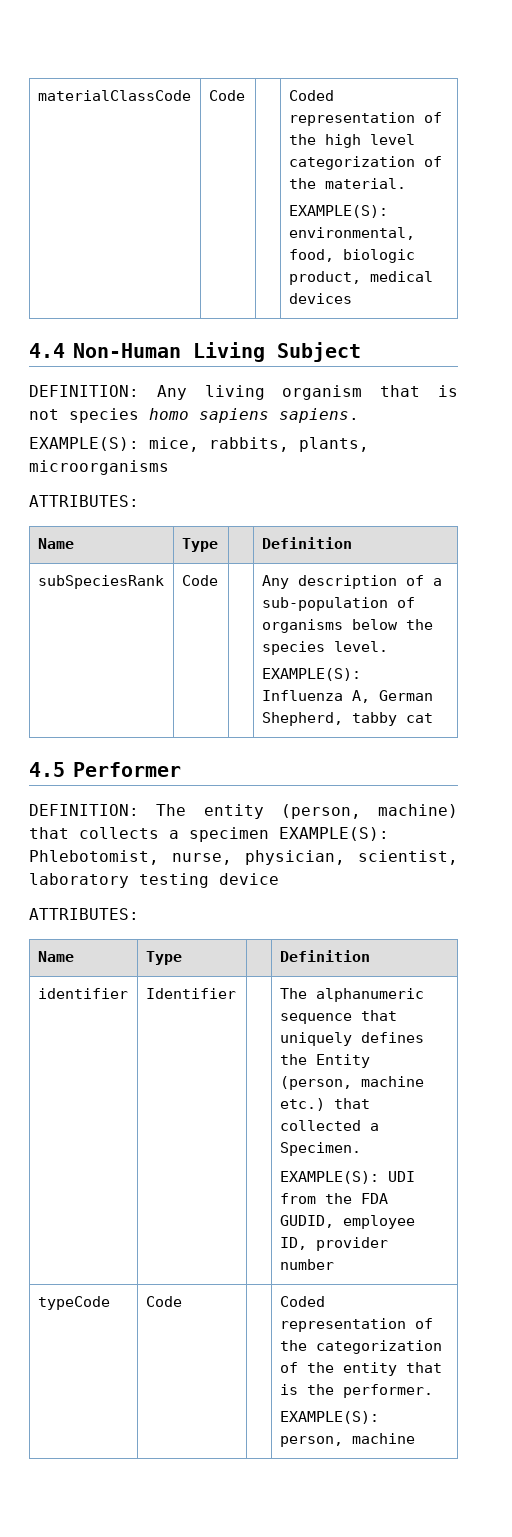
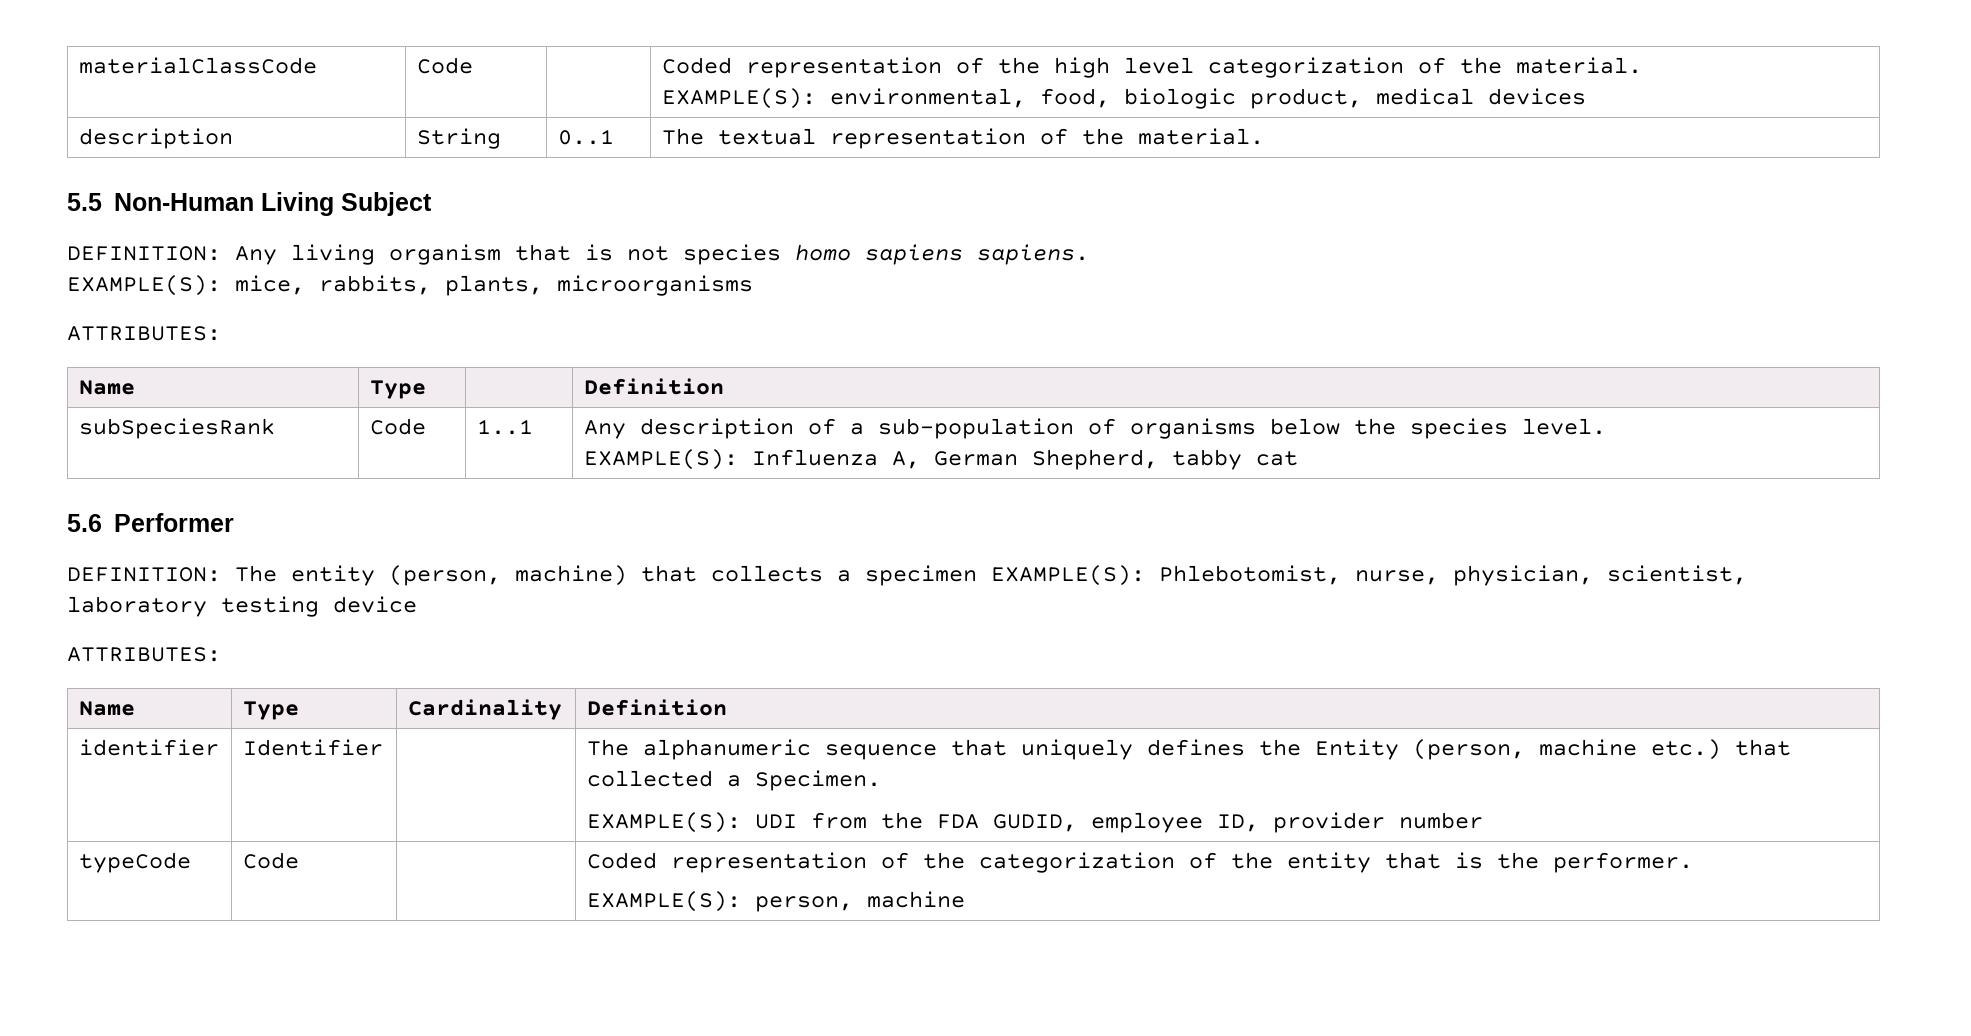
- 4.4 Non-Human Living Subject
+ description | String | 0..1 | The textual representation of the material.
+ 5.5 Non-Human Living Subject
- subSpeciesRank | Code | | Any description of a sub-population of organisms below the species level.
+ subSpeciesRank | Code | 1..1 | Any description of a sub-population of organisms below the species level.
- 4.5 Performer
+ 5.6 Performer
  DEFINITION: The entity (person, machine) that collects a specimen EXAMPLE(S): Phlebotomist, nurse, physician, scientist, laboratory testing device
  ATTRIBUTES:
- Name | Type | | Definition
+ Name | Type | Cardinality | Definition

